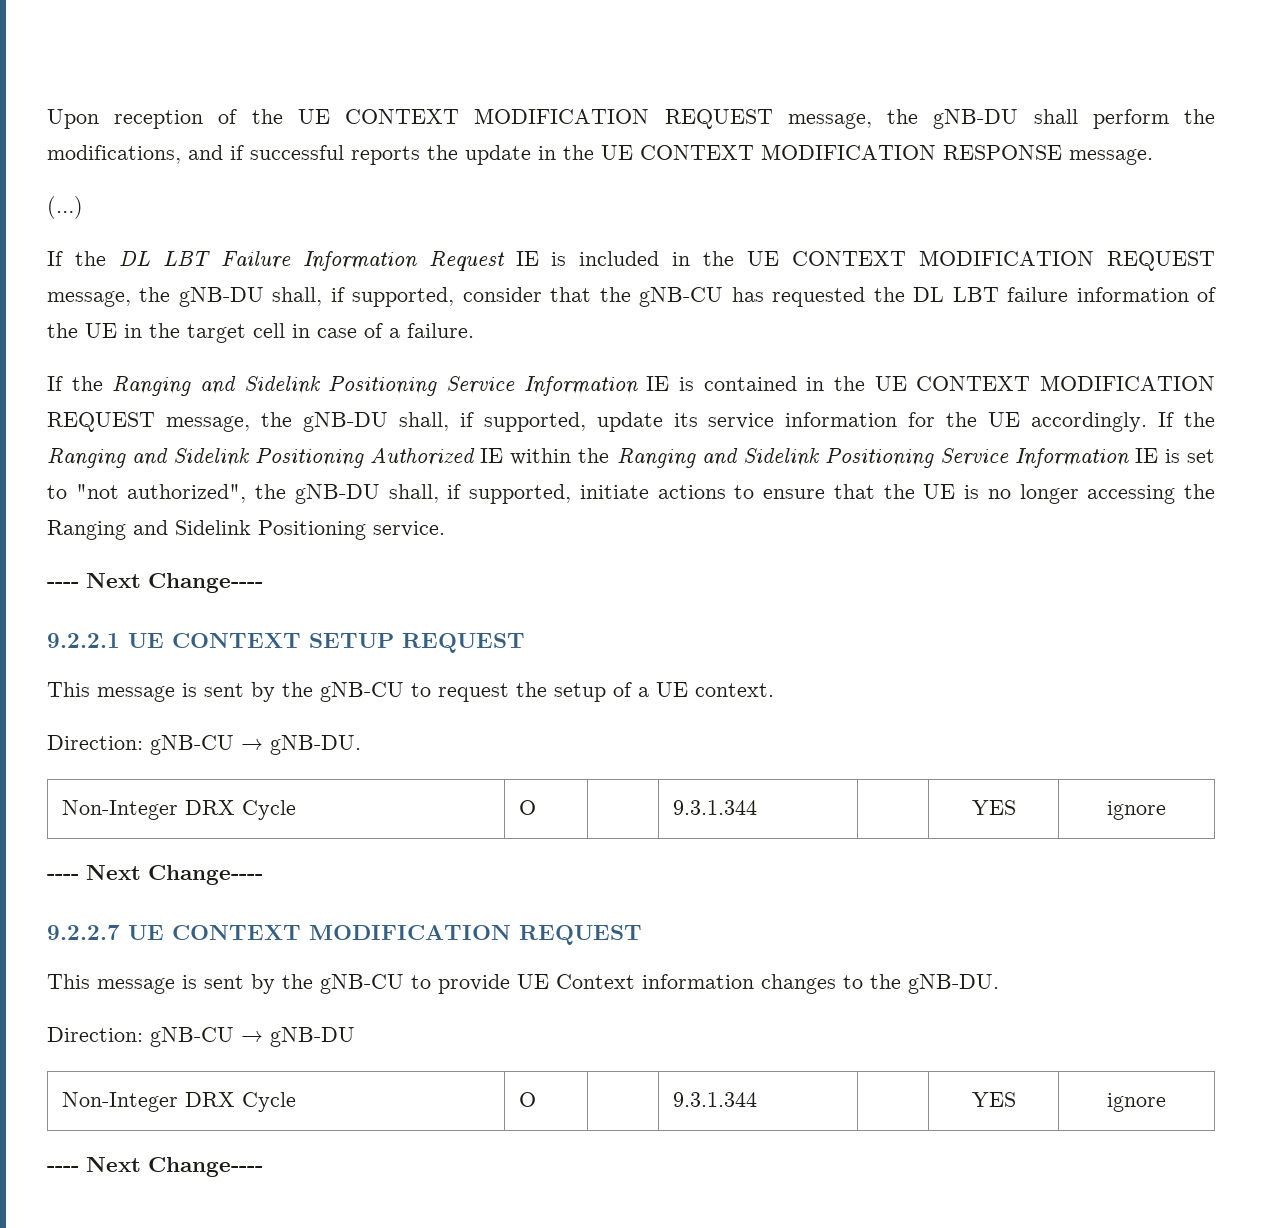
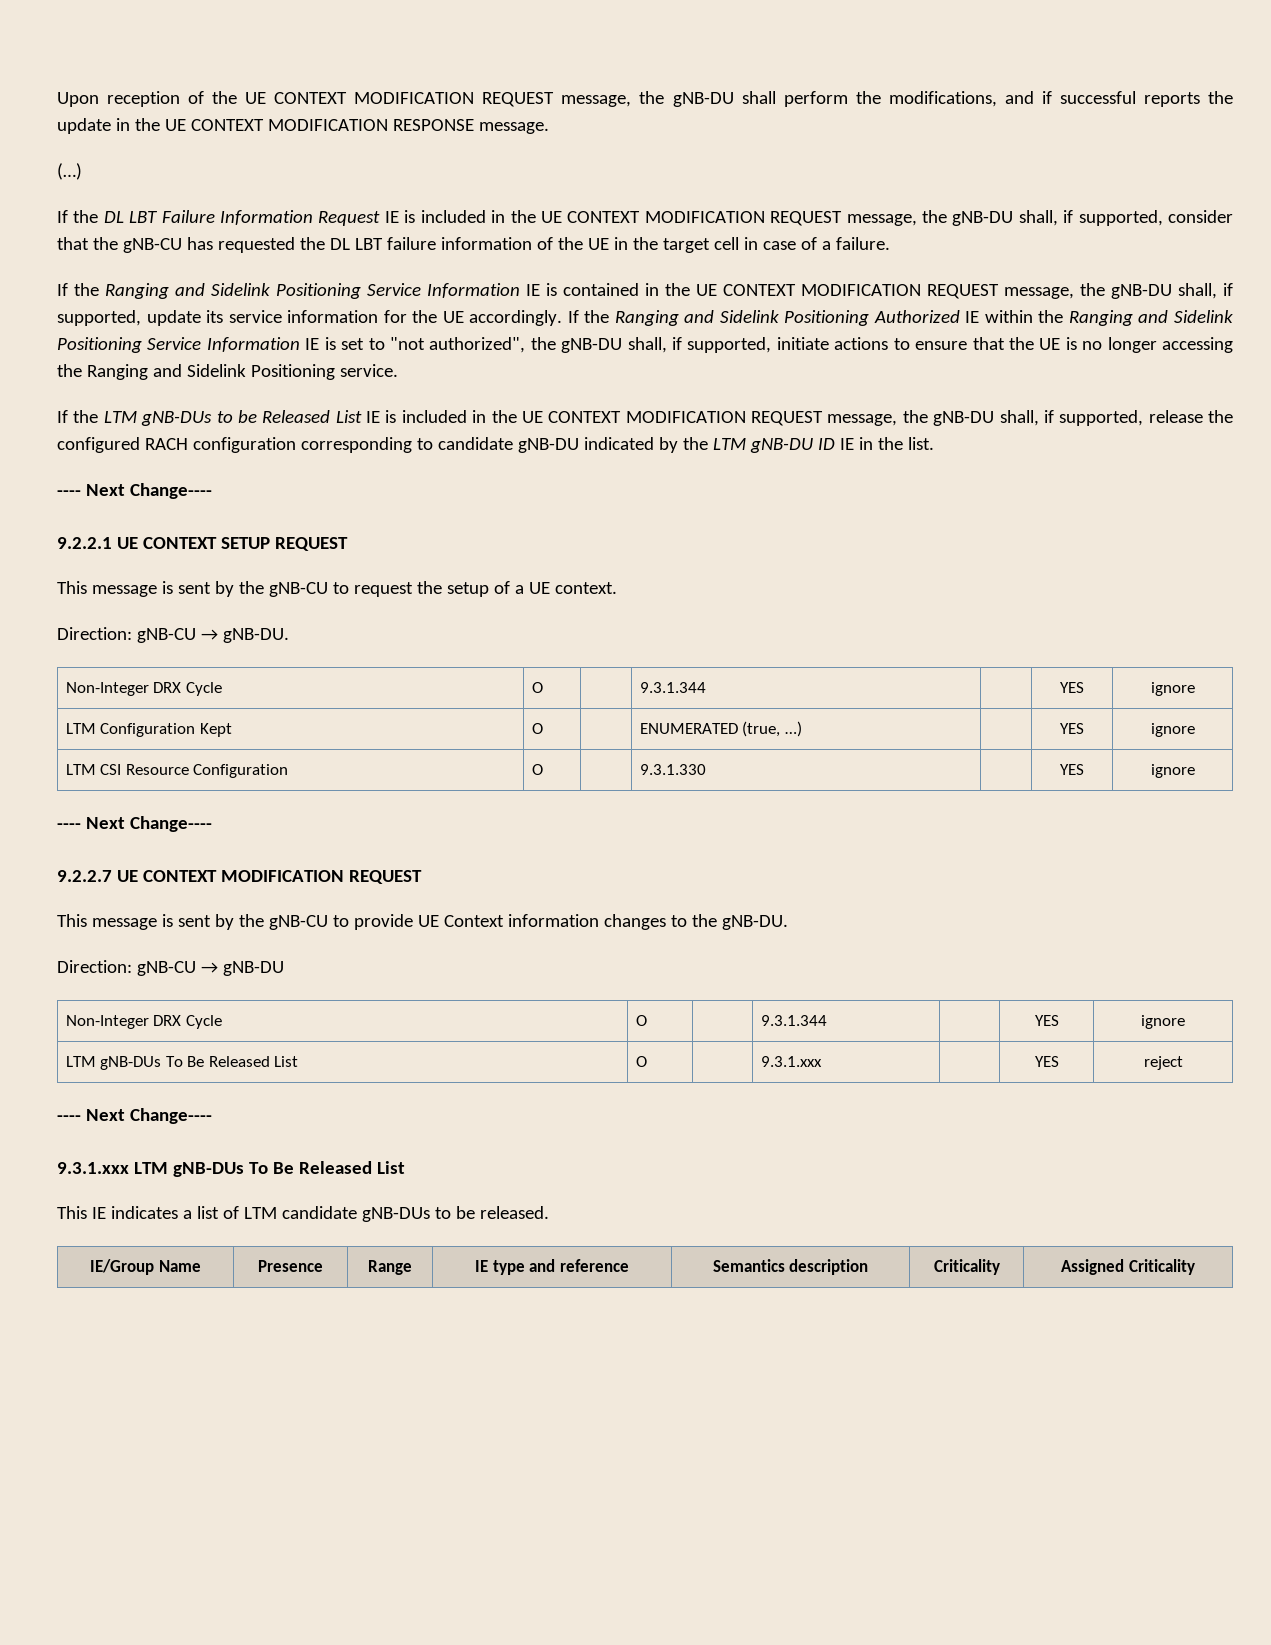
+ If the LTM gNB-DUs to be Released List IE is included in the UE CONTEXT MODIFICATION REQUEST message, the gNB-DU shall, if supported, release the configured RACH configuration corresponding to candidate gNB-DU indicated by the LTM gNB-DU ID IE in the list.
+ LTM Configuration Kept | O | | ENUMERATED (true, …) | | YES | ignore
+ LTM CSI Resource Configuration | O | | 9.3.1.330 | | YES | ignore
  Direction: gNB-CU → gNB-DU
  Non-Integer DRX Cycle | O | | 9.3.1.344 | | YES | ignore
+ LTM gNB-DUs To Be Released List | O | | 9.3.1.xxx | | YES | reject
  ---- Next Change----
+ 9.3.1.xxx LTM gNB-DUs To Be Released List
+ This IE indicates a list of LTM candidate gNB-DUs to be released.
+ IE/Group Name | Presence | Range | IE type and reference | Semantics description | Criticality | Assigned Criticality

